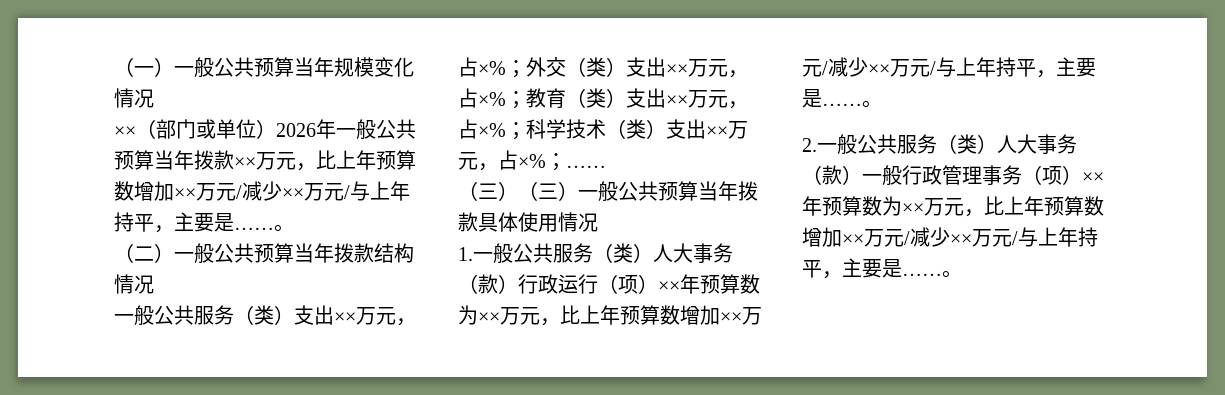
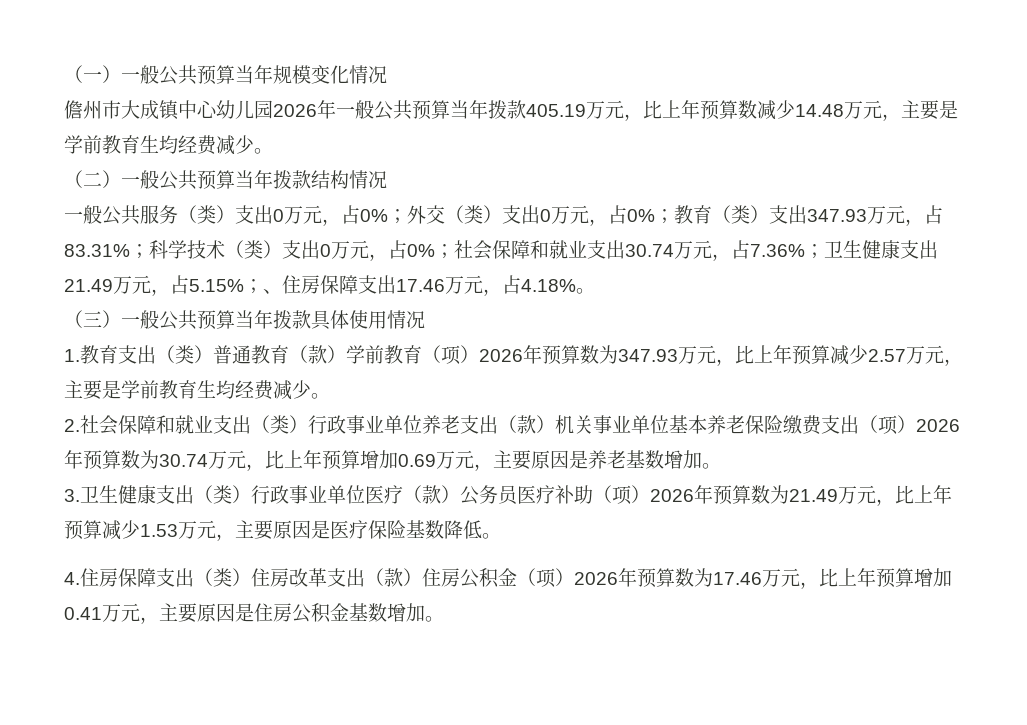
- ××（部门或单位）2026年一般公共预算当年拨款××万元，比上年预算数增加××万元/减少××万元/与上年持平，主要是……。
+ 儋州市大成镇中心幼儿园2026年一般公共预算当年拨款405.19万元，比上年预算数减少14.48万元，主要是学前教育生均经费减少。
- 一般公共服务（类）支出××万元，占×%；外交（类）支出××万元，占×%；教育（类）支出××万元，占×%；科学技术（类）支出××万元，占×%；……
- （三）（三）一般公共预算当年拨款具体使用情况
+ 一般公共服务（类）支出0万元，占0%；外交（类）支出0万元，占0%；教育（类）支出347.93万元，占83.31%；科学技术（类）支出0万元，占0%；社会保障和就业支出30.74万元，占7.36%；卫生健康支出21.49万元，占5.15%；、住房保障支出17.46万元，占4.18%。
+ （三）一般公共预算当年拨款具体使用情况
- 1.一般公共服务（类）人大事务（款）行政运行（项）××年预算数为××万元，比上年预算数增加××万元/减少××万元/与上年持平，主要是……。
- 2.一般公共服务（类）人大事务（款）一般行政管理事务（项）××年预算数为××万元，比上年预算数增加××万元/减少××万元/与上年持平，主要是……。
+ 1.教育支出（类）普通教育（款）学前教育（项）2026年预算数为347.93万元，比上年预算减少2.57万元，主要是学前教育生均经费减少。
+ 2.社会保障和就业支出（类）行政事业单位养老支出（款）机关事业单位基本养老保险缴费支出（项）2026年预算数为30.74万元，比上年预算增加0.69万元，主要原因是养老基数增加。
+ 3.卫生健康支出（类）行政事业单位医疗（款）公务员医疗补助（项）2026年预算数为21.49万元，比上年预算减少1.53万元，主要原因是医疗保险基数降低。
+ 4.住房保障支出（类）住房改革支出（款）住房公积金（项）2026年预算数为17.46万元，比上年预算增加0.41万元，主要原因是住房公积金基数增加。

